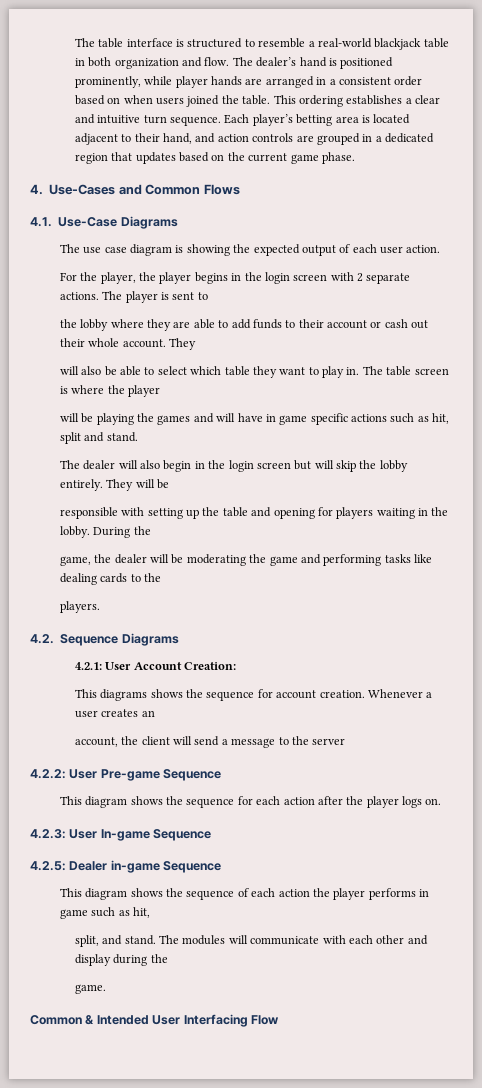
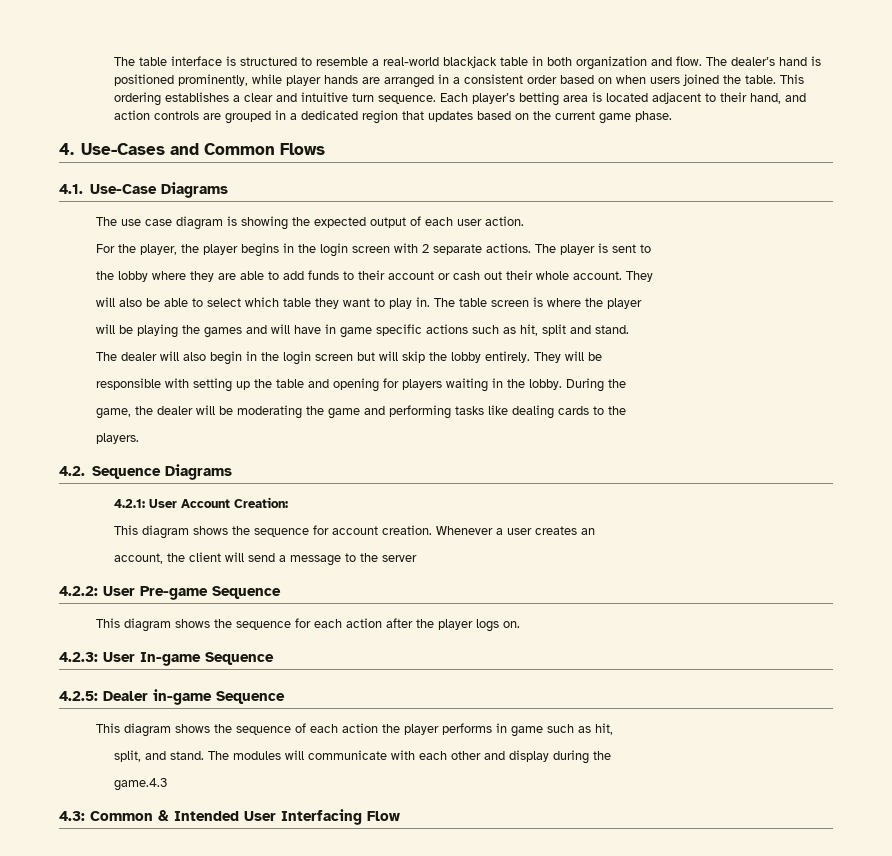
- This diagrams shows the sequence for account creation.
+ This diagram shows the sequence for account creation.
- game.
- Common & Intended User Interfacing Flow
+ game.4.3
+ 4.3: Common & Intended User Interfacing Flow

